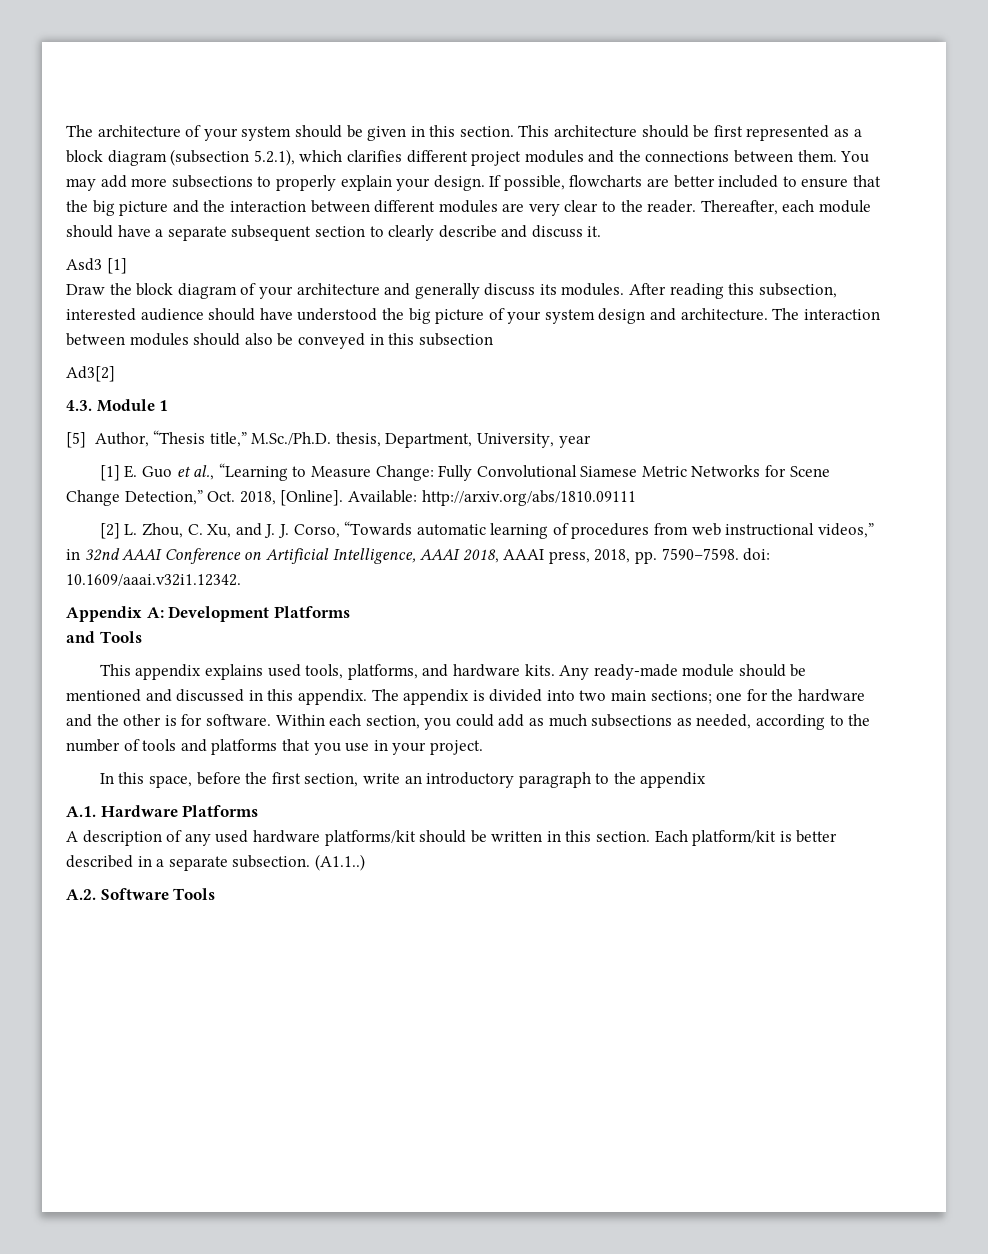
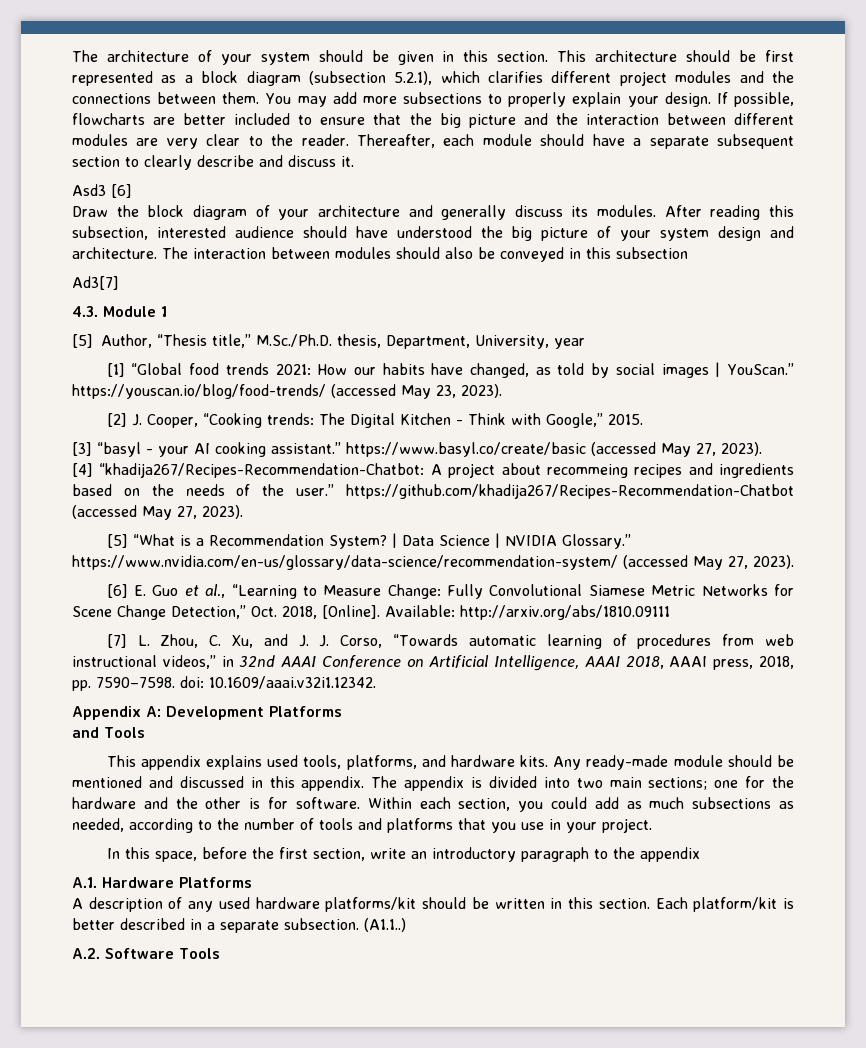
- Asd3 [1]
+ Asd3 [6]
- Ad3[2]
+ Ad3[7]
- [1] E. Guo et al., “Learning to Measure Change: Fully Convolutional Siamese Metric Networks for Scene Change Detection,” Oct. 2018, [Online].
+ [1] “Global food trends 2021: How our habits have changed, as told by social images | YouScan.” https://youscan.io/blog/food-trends/ (accessed May 23, 2023).
+ [2] J. Cooper, “Cooking trends: The Digital Kitchen - Think with Google,” 2015.
+ [3] “basyl - your AI cooking assistant.” https://www.basyl.co/create/basic (accessed May 27, 2023).
+ [4] “khadija267/Recipes-Recommendation-Chatbot: A project about recommeing recipes and ingredients based on the needs of the user.” https://github.com/khadija267/Recipes-Recommendation-Chatbot (accessed May 27, 2023).
+ [5] “What is a Recommendation System? | Data Science | NVIDIA Glossary.” https://www.nvidia.com/en-us/glossary/data-science/recommendation-system/ (accessed May 27, 2023).
+ [6] E. Guo et al., “Learning to Measure Change: Fully Convolutional Siamese Metric Networks for Scene Change Detection,” Oct. 2018, [Online].
- [2] L. Zhou, C. Xu, and J. J. Corso, “Towards automatic learning of procedures from web instructional videos,” in 32nd AAAI Conference on Artificial Intelligence, AAAI 2018, AAAI press, 2018, pp. 7590–7598. doi: 10.1609/aaai.v32i1.12342.
+ [7] L. Zhou, C. Xu, and J. J. Corso, “Towards automatic learning of procedures from web instructional videos,” in 32nd AAAI Conference on Artificial Intelligence, AAAI 2018, AAAI press, 2018, pp. 7590–7598. doi: 10.1609/aaai.v32i1.12342.

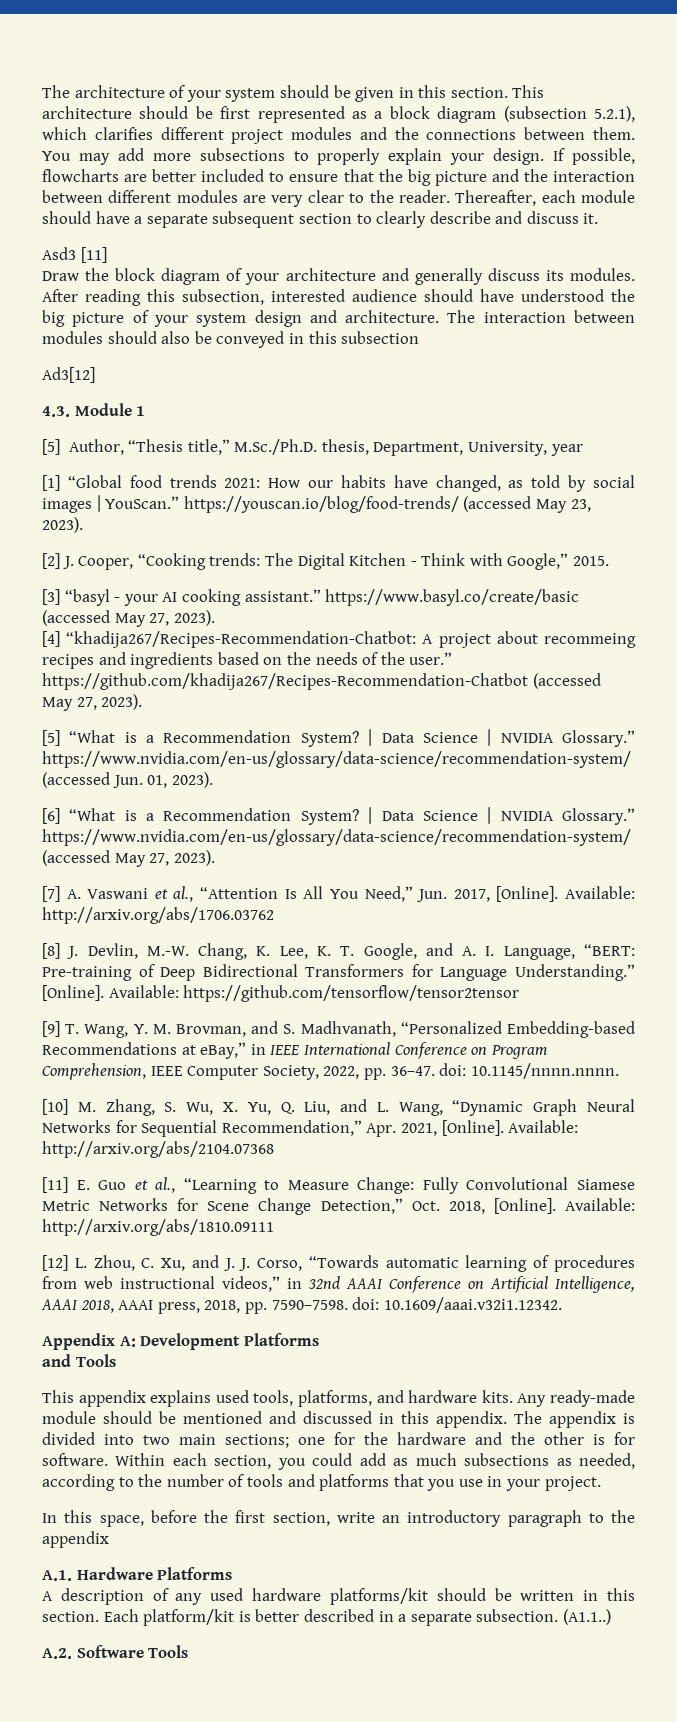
- Asd3 [6]
+ Asd3 [11]
- Ad3[7]
+ Ad3[12]
- | Data Science | NVIDIA Glossary.” https://www.nvidia.com/en-us/glossary/data-science/recommendation-system/ (accessed May 27, 2023).
- [6] E. Guo et al., “Learning to Measure Change: Fully Convolutional Siamese Metric Networks for Scene Change Detection,” Oct. 2018, [Online].
+ | Data Science | NVIDIA Glossary.” https://www.nvidia.com/en-us/glossary/data-science/recommendation-system/ (accessed Jun. 01, 2023).
+ [6] “What is a Recommendation System? | Data Science | NVIDIA Glossary.” https://www.nvidia.com/en-us/glossary/data-science/recommendation-system/ (accessed May 27, 2023).
+ [7] A. Vaswani et al., “Attention Is All You Need,” Jun. 2017, [Online]. Available: http://arxiv.org/abs/1706.03762
+ [8] J. Devlin, M.-W. Chang, K. Lee, K. T. Google, and A. I. Language, “BERT: Pre-training of Deep Bidirectional Transformers for Language Understanding.” [Online]. Available: https://github.com/tensorflow/tensor2tensor
+ [9] T. Wang, Y. M. Brovman, and S. Madhvanath, “Personalized Embedding-based Recommendations at eBay,” in IEEE International Conference on Program Comprehension, IEEE Computer Society, 2022, pp. 36–47. doi: 10.1145/nnnn.nnnn.
+ [10] M. Zhang, S. Wu, X. Yu, Q. Liu, and L. Wang, “Dynamic Graph Neural Networks for Sequential Recommendation,” Apr. 2021, [Online]. Available: http://arxiv.org/abs/2104.07368
+ [11] E. Guo et al., “Learning to Measure Change: Fully Convolutional Siamese Metric Networks for Scene Change Detection,” Oct. 2018, [Online].
- [7] L. Zhou, C. Xu, and J. J. Corso, “Towards automatic learning of procedures from web instructional videos,” in 32nd AAAI Conference on Artificial Intelligence, AAAI 2018, AAAI press, 2018, pp. 7590–7598. doi: 10.1609/aaai.v32i1.12342.
+ [12] L. Zhou, C. Xu, and J. J. Corso, “Towards automatic learning of procedures from web instructional videos,” in 32nd AAAI Conference on Artificial Intelligence, AAAI 2018, AAAI press, 2018, pp. 7590–7598. doi: 10.1609/aaai.v32i1.12342.

